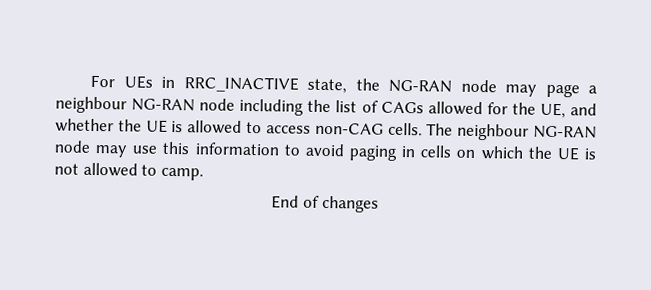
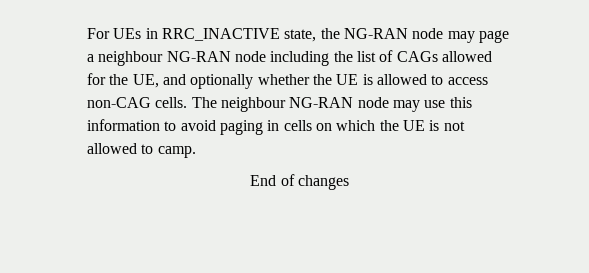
- For UEs in RRC_INACTIVE state, the NG-RAN node may page a neighbour NG-RAN node including the list of CAGs allowed for the UE, and whether the UE is allowed to access non-CAG cells.
+ For UEs in RRC_INACTIVE state, the NG-RAN node may page a neighbour NG-RAN node including the list of CAGs allowed for the UE, and optionally whether the UE is allowed to access non-CAG cells.

